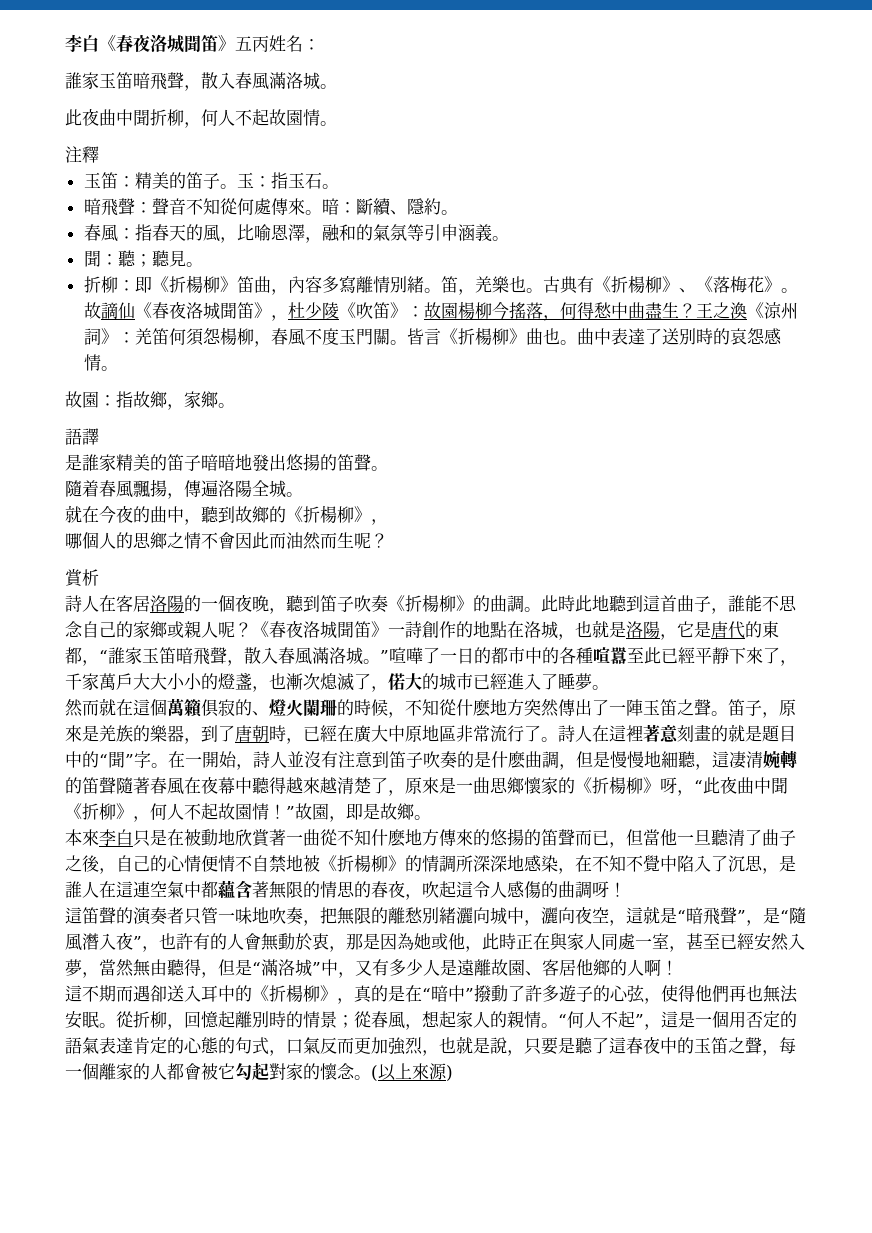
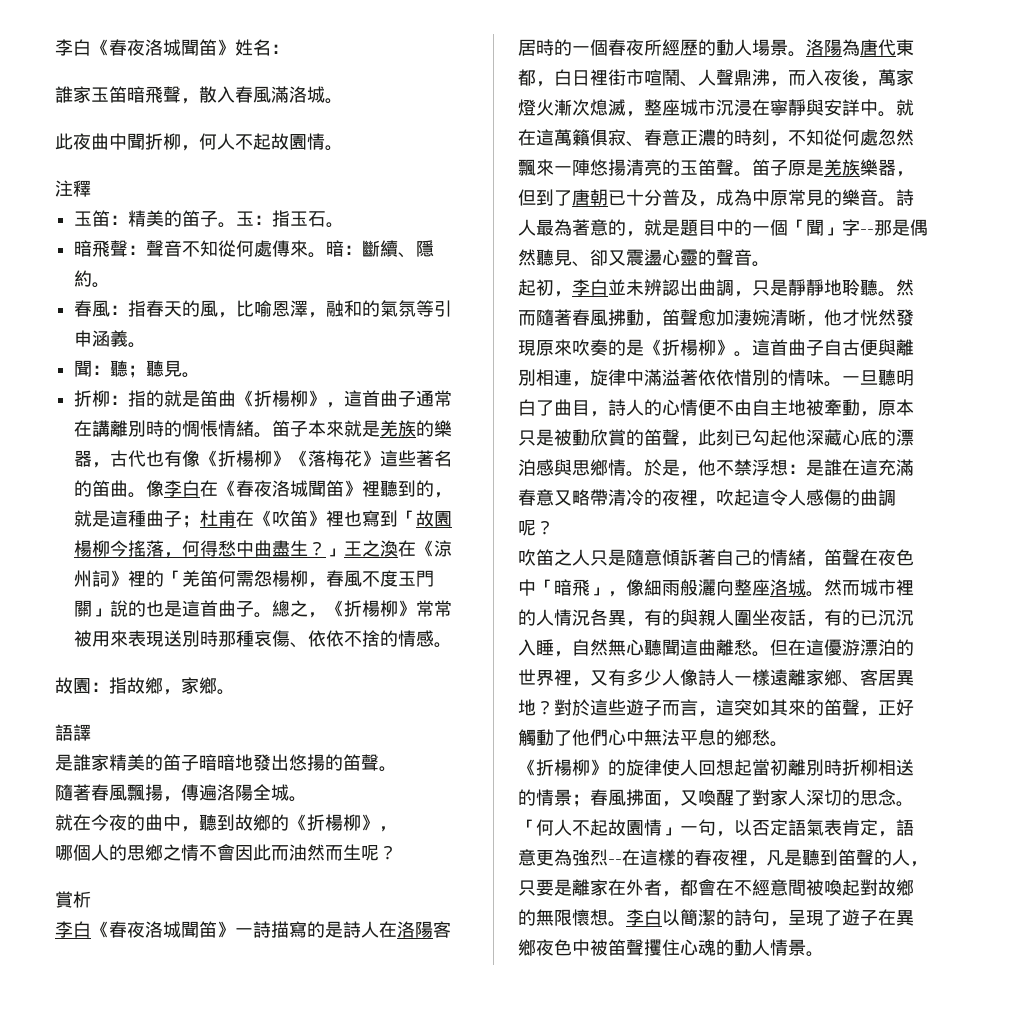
- 李白《春夜洛城聞笛》五丙姓名：
+ 李白《春夜洛城聞笛》姓名：
- 折柳：即《折楊柳》笛曲，內容多寫離情別緒。笛，羌樂也。古典有《折楊柳》、《落梅花》。故謫仙《春夜洛城聞笛》，杜少陵《吹笛》：故園楊柳今搖落，何得愁中曲盡生？王之渙《涼州詞》：羌笛何須怨楊柳，春風不度玉門關。皆言《折楊柳》曲也。曲中表達了送別時的哀怨感情。
+ 折柳：指的就是笛曲《折楊柳》，這首曲子通常在講離別時的惆悵情緒。笛子本來就是羌族的樂器，古代也有像《折楊柳》《落梅花》這些著名的笛曲。像李白在《春夜洛城聞笛》裡聽到的，就是這種曲子；杜甫在《吹笛》裡也寫到「故園楊柳今搖落，何得愁中曲盡生？」王之渙在《涼州詞》裡的「羌笛何需怨楊柳，春風不度玉門關」說的也是這首曲子。總之，《折楊柳》常常被用來表現送別時那種哀傷、依依不捨的情感。
- 隨着春風飄揚，傳遍洛陽全城。
+ 隨著春風飄揚，傳遍洛陽全城。
- 詩人在客居洛陽的一個夜晚，聽到笛子吹奏《折楊柳》的曲調。此時此地聽到這首曲子，誰能不思念自己的家鄉或親人呢？《春夜洛城聞笛》一詩創作的地點在洛城，也就是洛陽，它是唐代的東都，“誰家玉笛暗飛聲，散入春風滿洛城。”喧嘩了一日的都市中的各種喧囂至此已經平靜下來了，千家萬戶大大小小的燈盞，也漸次熄滅了，偌大的城市已經進入了睡夢。
- 然而就在這個萬籟俱寂的、燈火闌珊的時候，不知從什麽地方突然傳出了一陣玉笛之聲。笛子，原來是羌族的樂器，到了唐朝時，已經在廣大中原地區非常流行了。詩人在這裡著意刻畫的就是題目中的“聞”字。在一開始，詩人並沒有注意到笛子吹奏的是什麽曲調，但是慢慢地細聽，這凄清婉轉的笛聲隨著春風在夜幕中聽得越來越清楚了，原來是一曲思鄉懷家的《折楊柳》呀，“此夜曲中聞《折柳》，何人不起故園情！”故園，即是故鄉。
- 本來李白只是在被動地欣賞著一曲從不知什麽地方傳來的悠揚的笛聲而已，但當他一旦聽清了曲子之後，自己的心情便情不自禁地被《折楊柳》的情調所深深地感染，在不知不覺中陷入了沉思，是誰人在這連空氣中都蘊含著無限的情思的春夜，吹起這令人感傷的曲調呀！
- 這笛聲的演奏者只管一味地吹奏，把無限的離愁別緒灑向城中，灑向夜空，這就是“暗飛聲”，是“隨風潛入夜”，也許有的人會無動於衷，那是因為她或他，此時正在與家人同處一室，甚至已經安然入夢，當然無由聽得，但是“滿洛城”中，又有多少人是遠離故園、客居他鄉的人啊！
- 這不期而遇卻送入耳中的《折楊柳》，真的是在“暗中”撥動了許多遊子的心弦，使得他們再也無法安眠。從折柳，回憶起離別時的情景；從春風，想起家人的親情。“何人不起”，這是一個用否定的語氣表達肯定的心態的句式，口氣反而更加強烈，也就是說，只要是聽了這春夜中的玉笛之聲，每一個離家的人都會被它勾起對家的懷念。(以上來源)
+ 李白《春夜洛城聞笛》一詩描寫的是詩人在洛陽客居時的一個春夜所經歷的動人場景。洛陽為唐代東都，白日裡街市喧鬧、人聲鼎沸，而入夜後，萬家燈火漸次熄滅，整座城市沉浸在寧靜與安詳中。就在這萬籟俱寂、春意正濃的時刻，不知從何處忽然飄來一陣悠揚清亮的玉笛聲。笛子原是羌族樂器，但到了唐朝已十分普及，成為中原常見的樂音。詩人最為著意的，就是題目中的一個「聞」字--那是偶然聽見、卻又震盪心靈的聲音。
+ 起初，李白並未辨認出曲調，只是靜靜地聆聽。然而隨著春風拂動，笛聲愈加淒婉清晰，他才恍然發現原來吹奏的是《折楊柳》。這首曲子自古便與離別相連，旋律中滿溢著依依惜別的情味。一旦聽明白了曲目，詩人的心情便不由自主地被牽動，原本只是被動欣賞的笛聲，此刻已勾起他深藏心底的漂泊感與思鄉情。於是，他不禁浮想：是誰在這充滿春意又略帶清冷的夜裡，吹起這令人感傷的曲調呢？
+ 吹笛之人只是隨意傾訴著自己的情緒，笛聲在夜色中「暗飛」，像細雨般灑向整座洛城。然而城市裡的人情況各異，有的與親人圍坐夜話，有的已沉沉入睡，自然無心聽聞這曲離愁。但在這優游漂泊的世界裡，又有多少人像詩人一樣遠離家鄉、客居異地？對於這些遊子而言，這突如其來的笛聲，正好觸動了他們心中無法平息的鄉愁。
+ 《折楊柳》的旋律使人回想起當初離別時折柳相送的情景；春風拂面，又喚醒了對家人深切的思念。「何人不起故園情」一句，以否定語氣表肯定，語意更為強烈--在這樣的春夜裡，凡是聽到笛聲的人，只要是離家在外者，都會在不經意間被喚起對故鄉的無限懷想。李白以簡潔的詩句，呈現了遊子在異鄉夜色中被笛聲攫住心魂的動人情景。

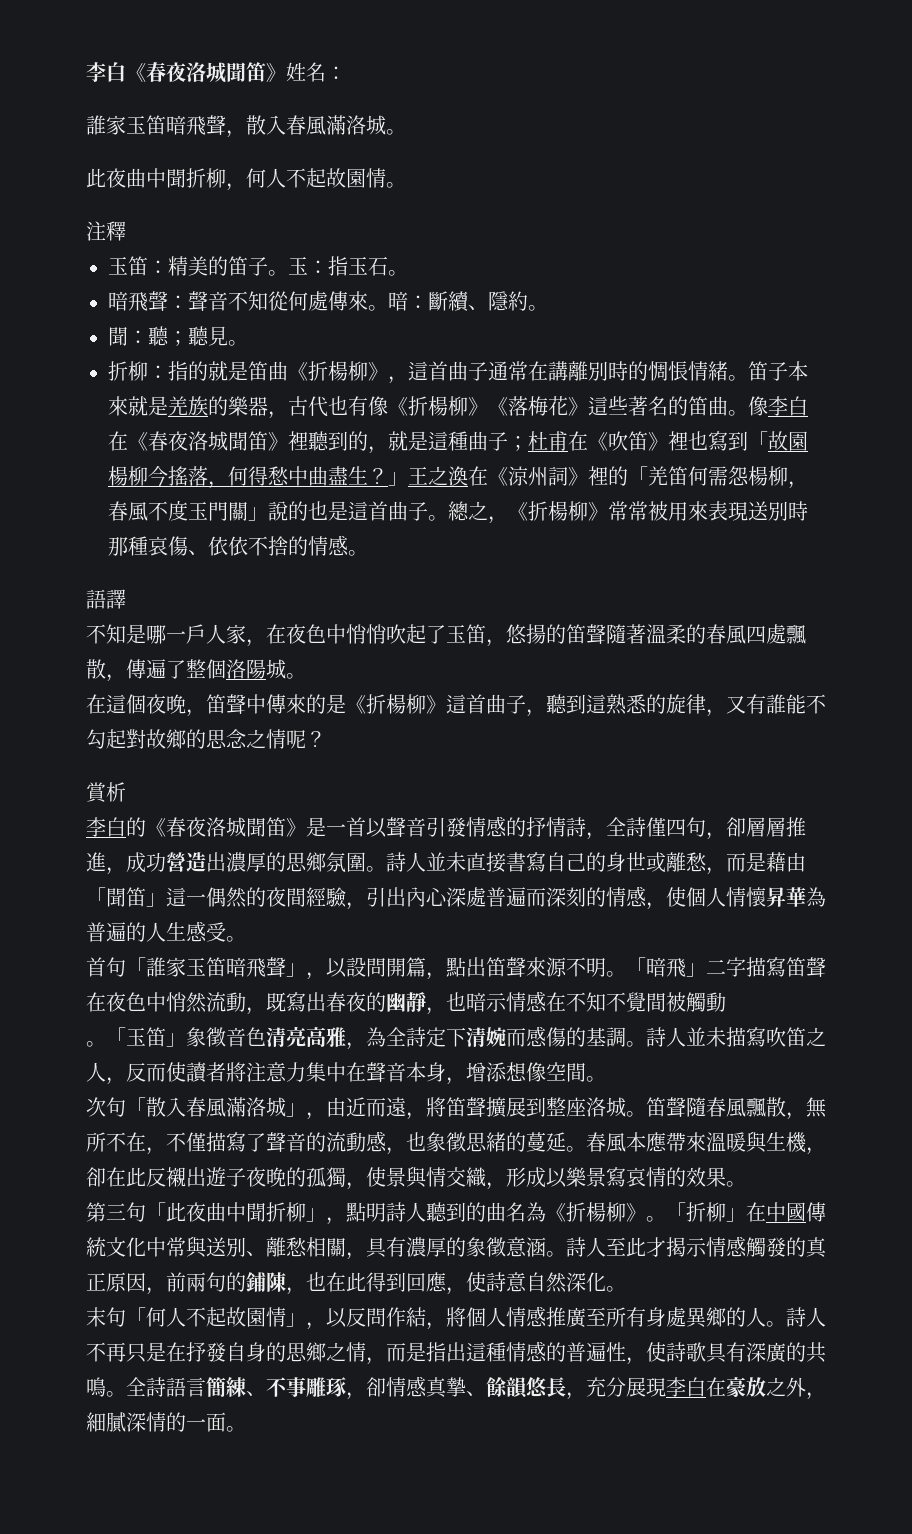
- 春風：指春天的風，比喻恩澤，融和的氣氛等引申涵義。
- 故園：指故鄉，家鄉。
  語譯
- 是誰家精美的笛子暗暗地發出悠揚的笛聲。
- 隨著春風飄揚，傳遍洛陽全城。
- 就在今夜的曲中，聽到故鄉的《折楊柳》，
- 哪個人的思鄉之情不會因此而油然而生呢？
+ 不知是哪一戶人家，在夜色中悄悄吹起了玉笛，悠揚的笛聲隨著溫柔的春風四處飄散，傳遍了整個洛陽城。
+ 在這個夜晚，笛聲中傳來的是《折楊柳》這首曲子，聽到這熟悉的旋律，又有誰能不勾起對故鄉的思念之情呢？
- 李白《春夜洛城聞笛》一詩描寫的是詩人在洛陽客居時的一個春夜所經歷的動人場景。洛陽為唐代東都，白日裡街市喧鬧、人聲鼎沸，而入夜後，萬家燈火漸次熄滅，整座城市沉浸在寧靜與安詳中。就在這萬籟俱寂、春意正濃的時刻，不知從何處忽然飄來一陣悠揚清亮的玉笛聲。笛子原是羌族樂器，但到了唐朝已十分普及，成為中原常見的樂音。詩人最為著意的，就是題目中的一個「聞」字--那是偶然聽見、卻又震盪心靈的聲音。
- 起初，李白並未辨認出曲調，只是靜靜地聆聽。然而隨著春風拂動，笛聲愈加淒婉清晰，他才恍然發現原來吹奏的是《折楊柳》。這首曲子自古便與離別相連，旋律中滿溢著依依惜別的情味。一旦聽明白了曲目，詩人的心情便不由自主地被牽動，原本只是被動欣賞的笛聲，此刻已勾起他深藏心底的漂泊感與思鄉情。於是，他不禁浮想：是誰在這充滿春意又略帶清冷的夜裡，吹起這令人感傷的曲調呢？
- 吹笛之人只是隨意傾訴著自己的情緒，笛聲在夜色中「暗飛」，像細雨般灑向整座洛城。然而城市裡的人情況各異，有的與親人圍坐夜話，有的已沉沉入睡，自然無心聽聞這曲離愁。但在這優游漂泊的世界裡，又有多少人像詩人一樣遠離家鄉、客居異地？對於這些遊子而言，這突如其來的笛聲，正好觸動了他們心中無法平息的鄉愁。
- 《折楊柳》的旋律使人回想起當初離別時折柳相送的情景；春風拂面，又喚醒了對家人深切的思念。「何人不起故園情」一句，以否定語氣表肯定，語意更為強烈--在這樣的春夜裡，凡是聽到笛聲的人，只要是離家在外者，都會在不經意間被喚起對故鄉的無限懷想。李白以簡潔的詩句，呈現了遊子在異鄉夜色中被笛聲攫住心魂的動人情景。
+ 李白的《春夜洛城聞笛》是一首以聲音引發情感的抒情詩，全詩僅四句，卻層層推進，成功營造出濃厚的思鄉氛圍。詩人並未直接書寫自己的身世或離愁，而是藉由「聞笛」這一偶然的夜間經驗，引出內心深處普遍而深刻的情感，使個人情懷昇華為普遍的人生感受。
+ 首句「誰家玉笛暗飛聲」，以設問開篇，點出笛聲來源不明。「暗飛」二字描寫笛聲在夜色中悄然流動，既寫出春夜的幽靜，也暗示情感在不知不覺間被觸動
+ 。「玉笛」象徵音色清亮高雅，為全詩定下清婉而感傷的基調。詩人並未描寫吹笛之人，反而使讀者將注意力集中在聲音本身，增添想像空間。
+ 次句「散入春風滿洛城」，由近而遠，將笛聲擴展到整座洛城。笛聲隨春風飄散，無所不在，不僅描寫了聲音的流動感，也象徵思緒的蔓延。春風本應帶來溫暖與生機，卻在此反襯出遊子夜晚的孤獨，使景與情交織，形成以樂景寫哀情的效果。
+ 第三句「此夜曲中聞折柳」，點明詩人聽到的曲名為《折楊柳》。「折柳」在中國傳統文化中常與送別、離愁相關，具有濃厚的象徵意涵。詩人至此才揭示情感觸發的真正原因，前兩句的鋪陳，也在此得到回應，使詩意自然深化。
+ 末句「何人不起故園情」，以反問作結，將個人情感推廣至所有身處異鄉的人。詩人不再只是在抒發自身的思鄉之情，而是指出這種情感的普遍性，使詩歌具有深廣的共鳴。全詩語言簡練、不事雕琢，卻情感真摯、餘韻悠長，充分展現李白在豪放之外，細膩深情的一面。

